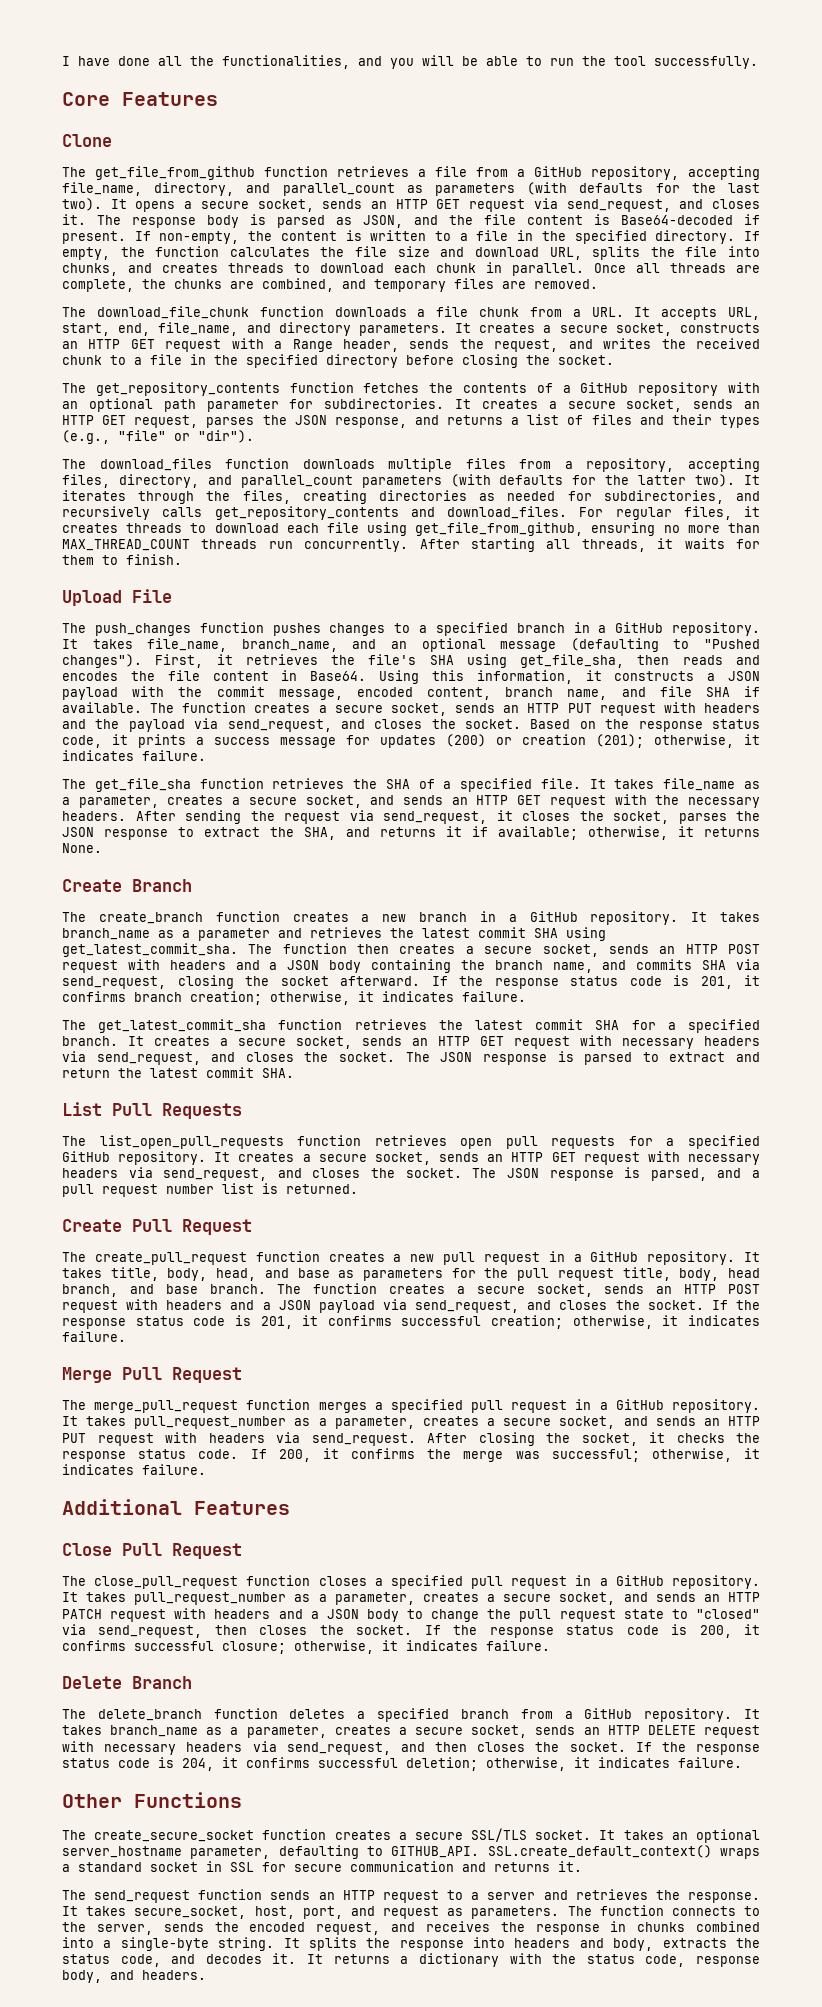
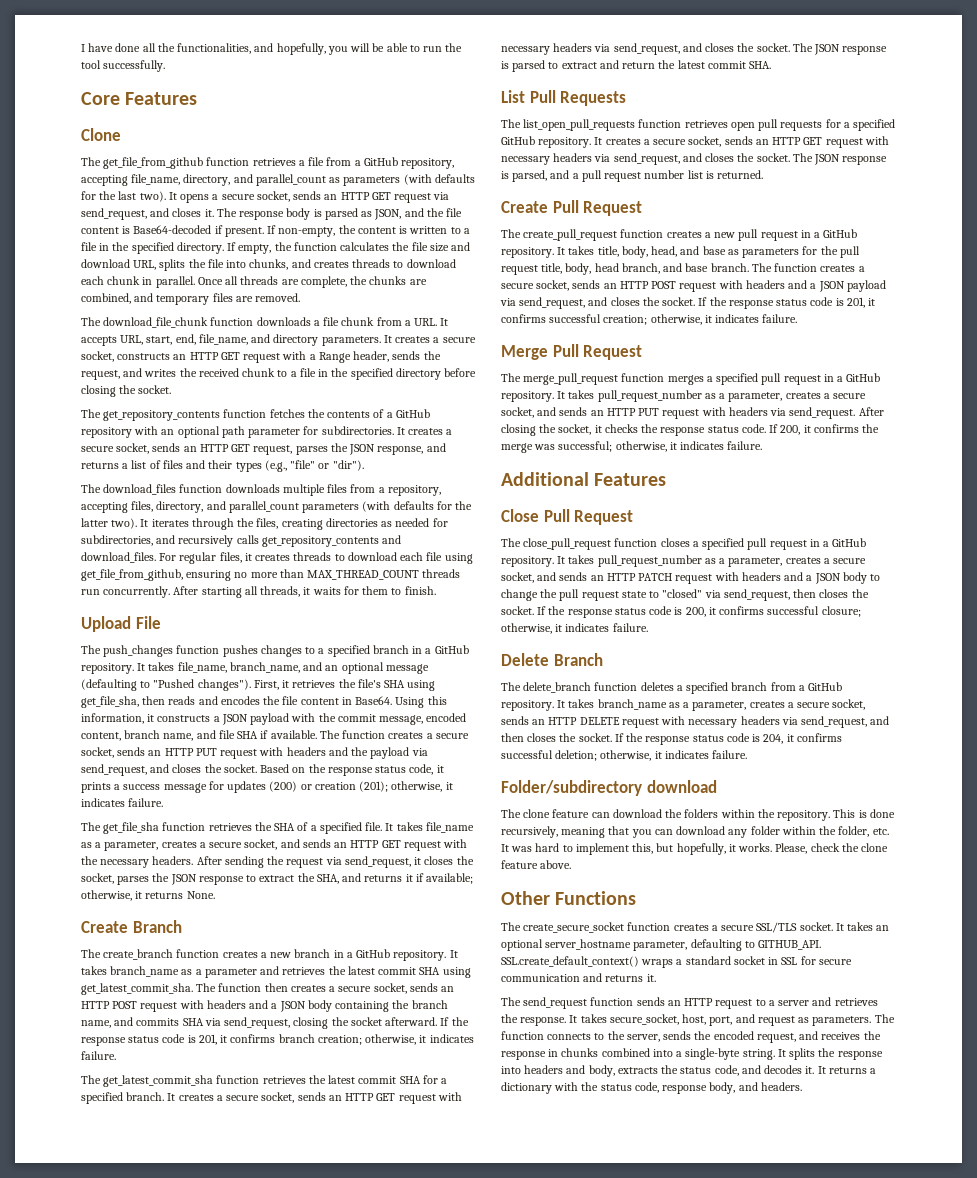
- I have done all the functionalities, and you will be able to run the tool successfully.
+ I have done all the functionalities, and hopefully, you will be able to run the tool successfully.
+ Folder/subdirectory download
+ The clone feature can download the folders within the repository. This is done recursively, meaning that you can download any folder within the folder, etc. It was hard to implement this, but hopefully, it works. Please, check the clone feature above.

